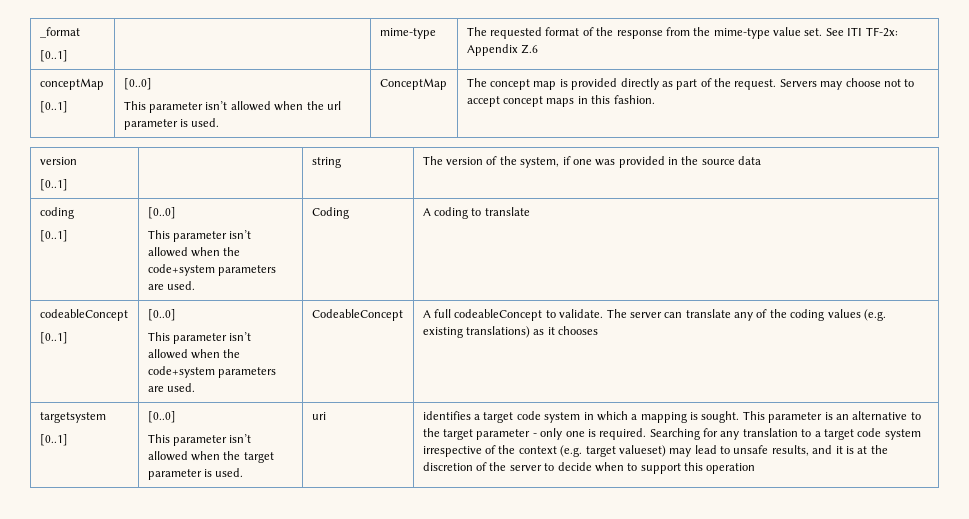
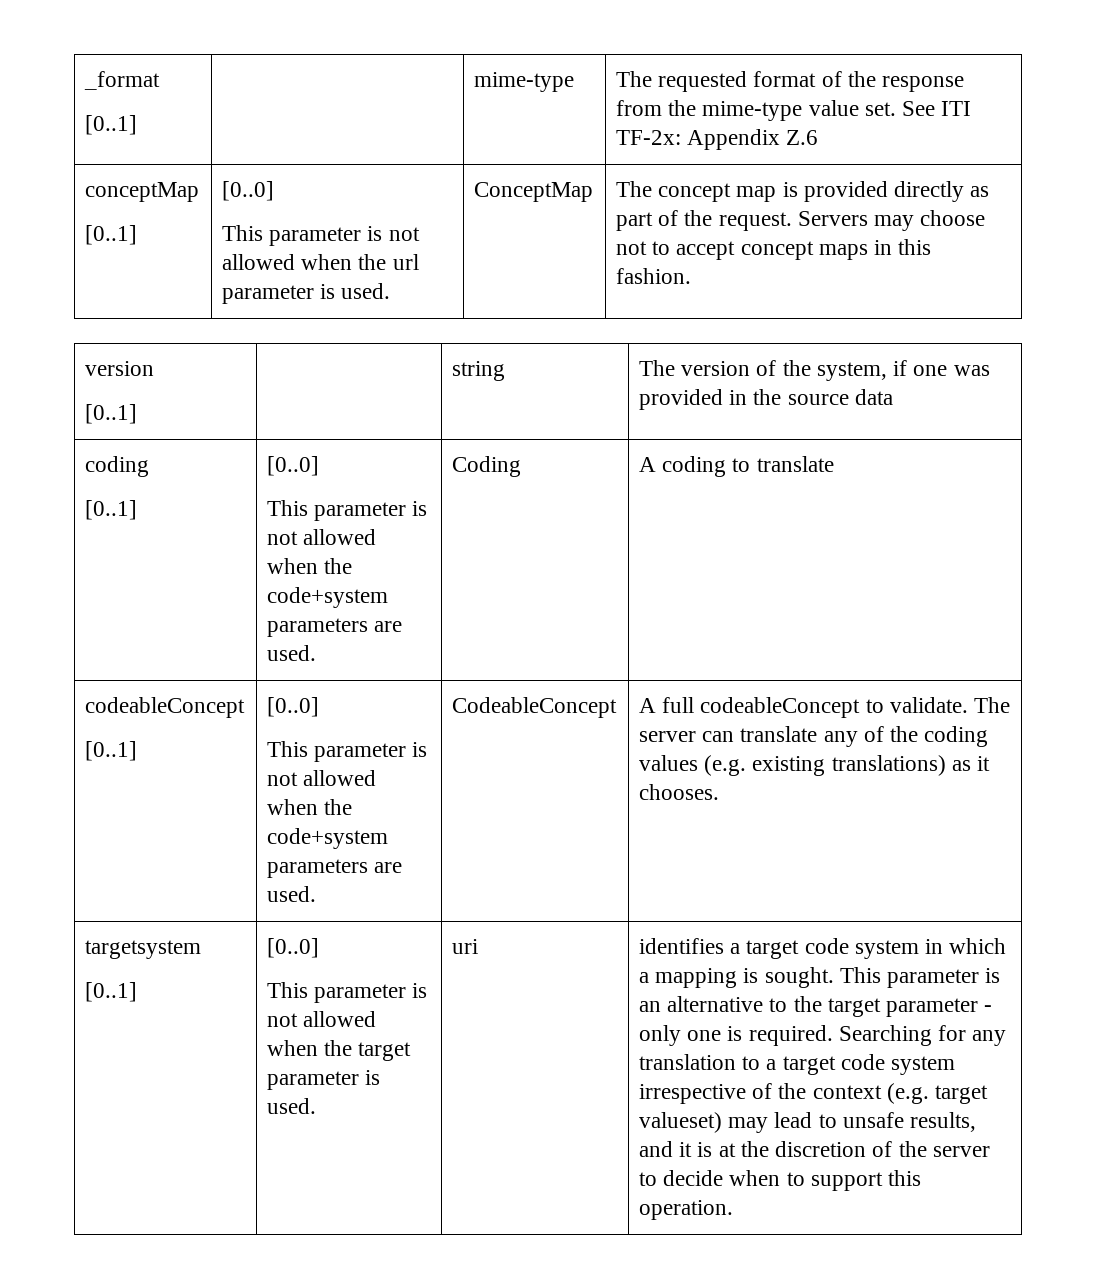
  conceptMap
  [0..1] | [0..0]
- This parameter isn’t allowed when the url parameter is used. | ConceptMap | The concept map is provided directly as part of the request. Servers may choose not to accept concept maps in this fashion.
+ This parameter is not allowed when the url parameter is used. | ConceptMap | The concept map is provided directly as part of the request. Servers may choose not to accept concept maps in this fashion.
  version
  [0..1] | | string | The version of the system, if one was provided in the source data
  coding
  [0..1] | [0..0]
- This parameter isn’t allowed when the code+system parameters are used. | Coding | A coding to translate
+ This parameter is not allowed when the code+system parameters are used. | Coding | A coding to translate
  codeableConcept
  [0..1] | [0..0]
- This parameter isn’t allowed when the code+system parameters are used. | CodeableConcept | A full codeableConcept to validate. The server can translate any of the coding values (e.g. existing translations) as it chooses
+ This parameter is not allowed when the code+system parameters are used. | CodeableConcept | A full codeableConcept to validate. The server can translate any of the coding values (e.g. existing translations) as it chooses.
- This parameter isn’t allowed when the target parameter is used.
+ This parameter is not allowed when the target parameter is used.
- Searching for any translation to a target code system irrespective of the context (e.g. target valueset) may lead to unsafe results, and it is at the discretion of the server to decide when to support this operation
+ Searching for any translation to a target code system irrespective of the context (e.g. target valueset) may lead to unsafe results, and it is at the discretion of the server to decide when to support this operation.

